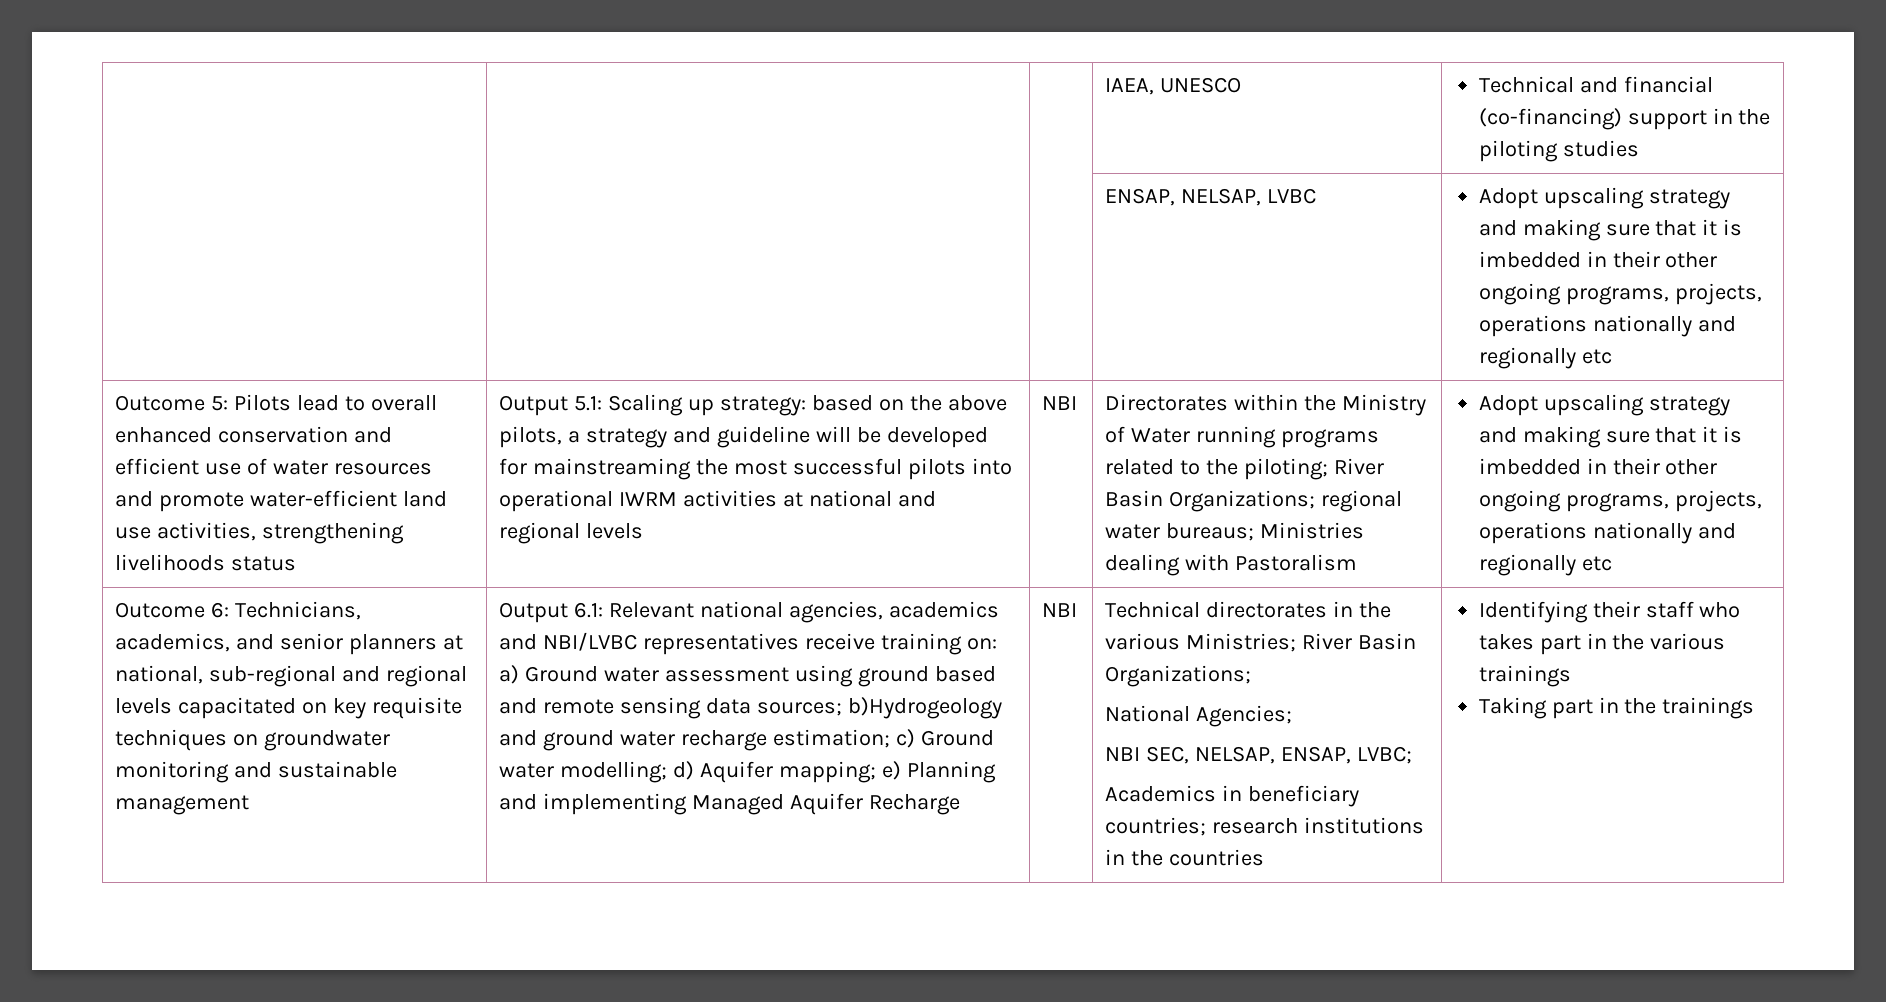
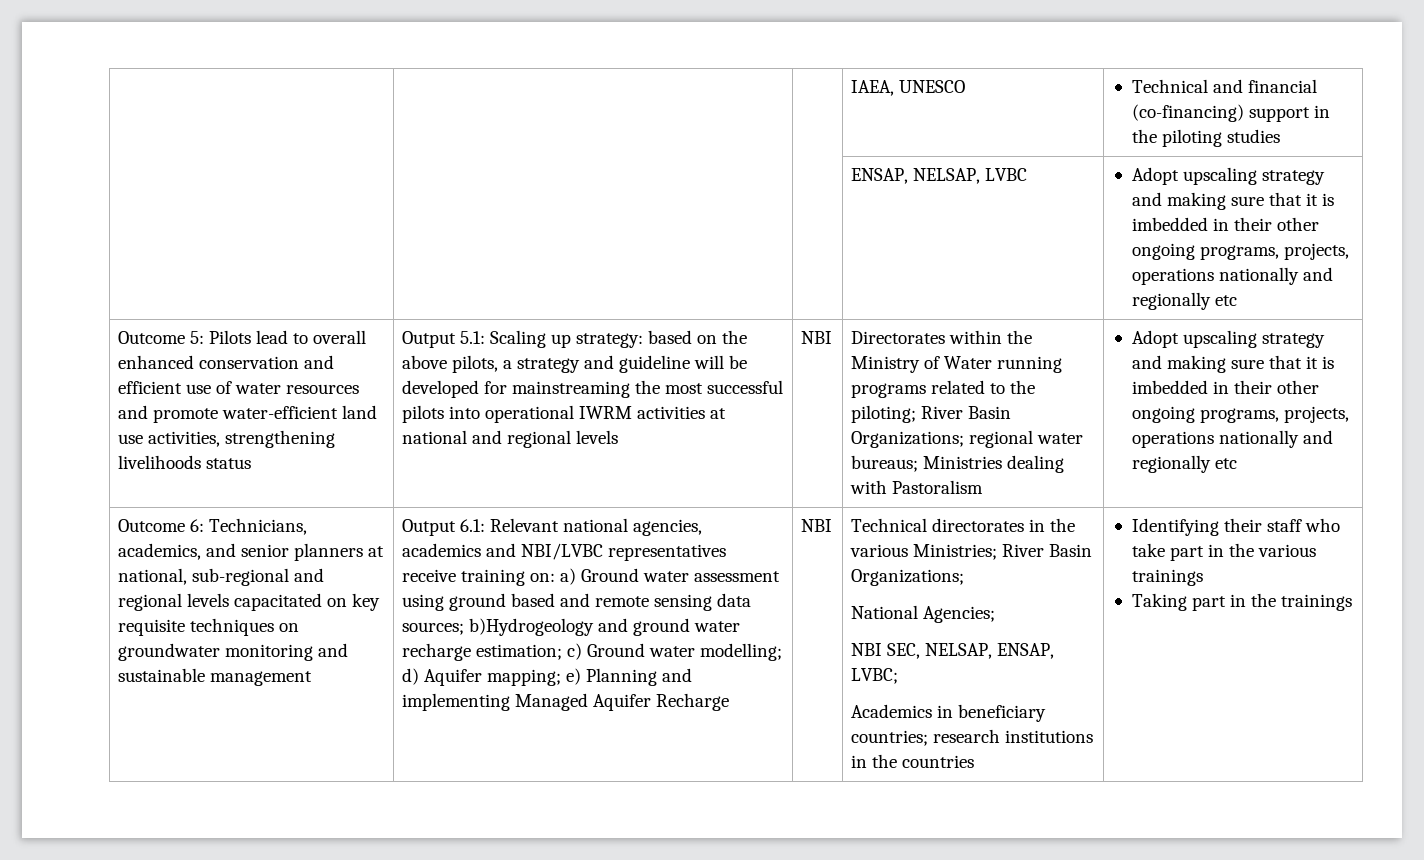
- Identifying their staff who takes part in the various trainings
+ Identifying their staff who take part in the various trainings

